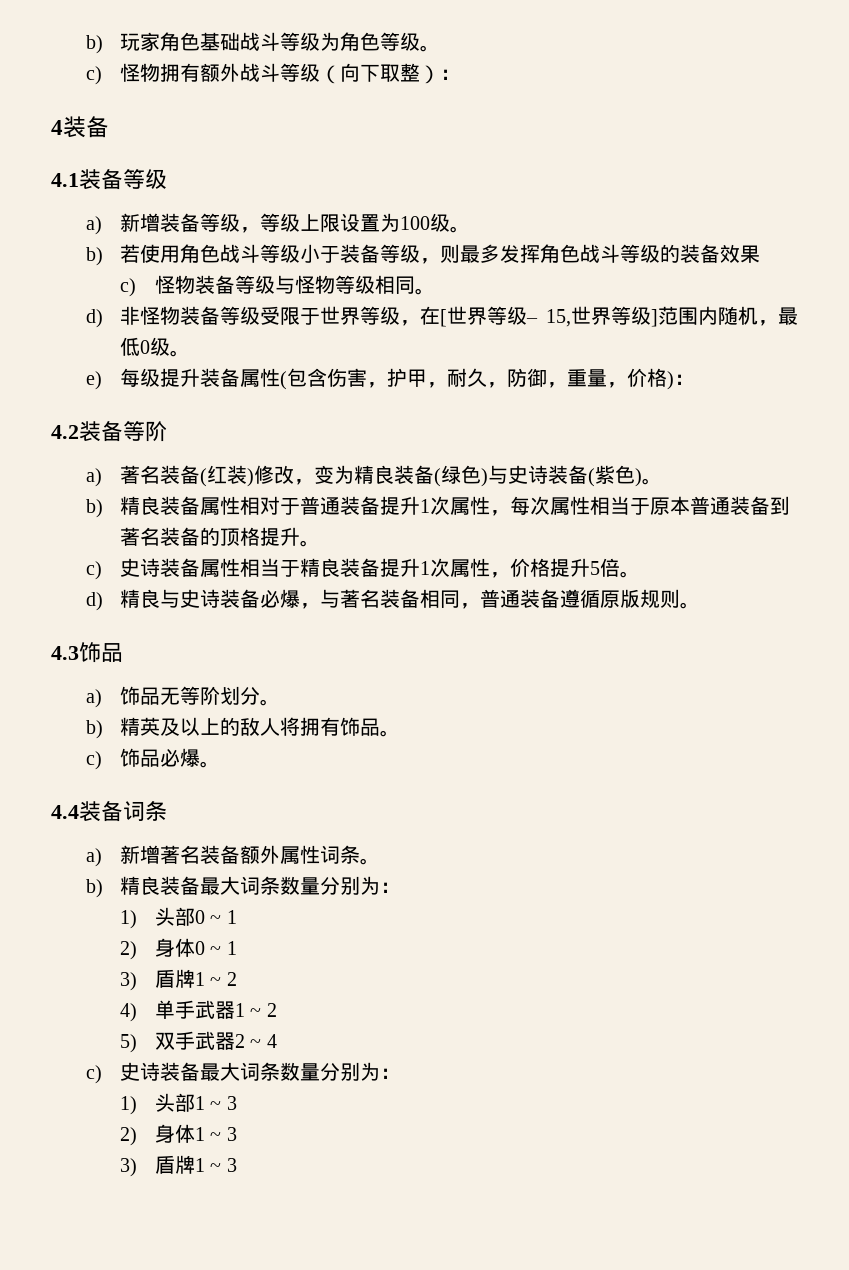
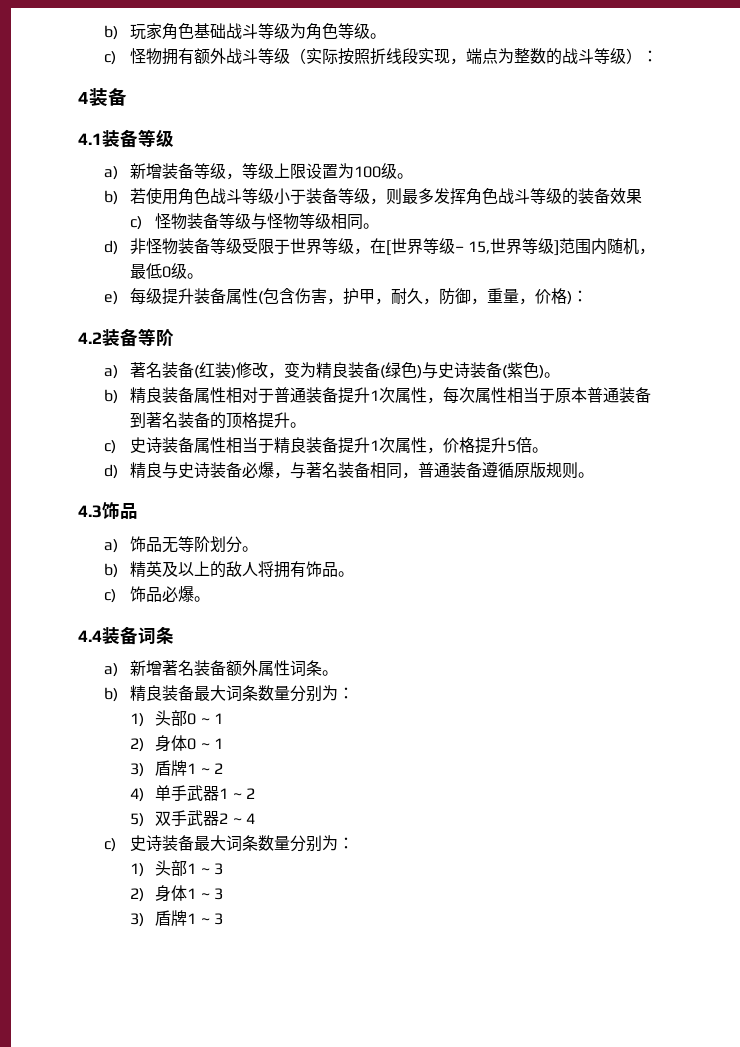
- c)怪物拥有额外战斗等级（向下取整）：
+ c)怪物拥有额外战斗等级（实际按照折线段实现，端点为整数的战斗等级）：

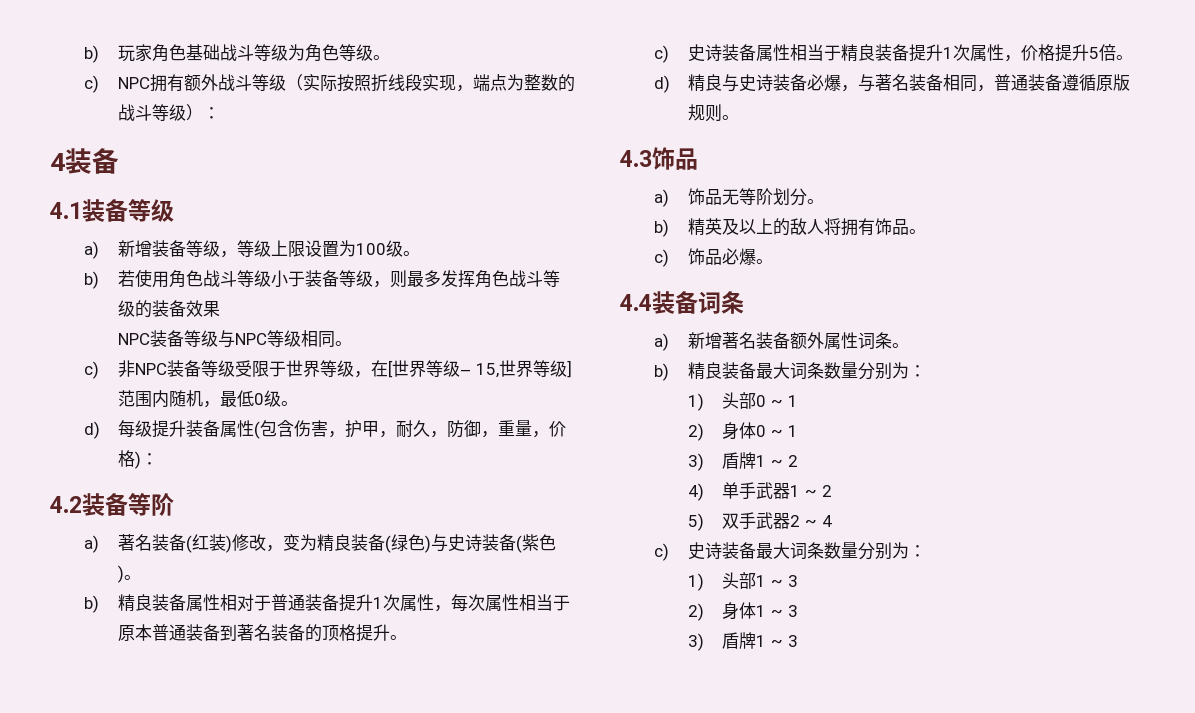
- c)怪物拥有额外战斗等级（实际按照折线段实现，端点为整数的战斗等级）：
+ c) NPC拥有额外战斗等级（实际按照折线段实现，端点为整数的战斗等级）：
- c)怪物装备等级与怪物等级相同。
+ NPC装备等级与NPC等级相同。
- d)非怪物装备等级受限于世界等级，在[世界等级– 15,世界等级]范围内随机，最低0级。
+ c)非NPC装备等级受限于世界等级，在[世界等级– 15,世界等级]范围内随机，最低0级。
- e)每级提升装备属性(包含伤害，护甲，耐久，防御，重量，价格)：
+ d)每级提升装备属性(包含伤害，护甲，耐久，防御，重量，价格)：

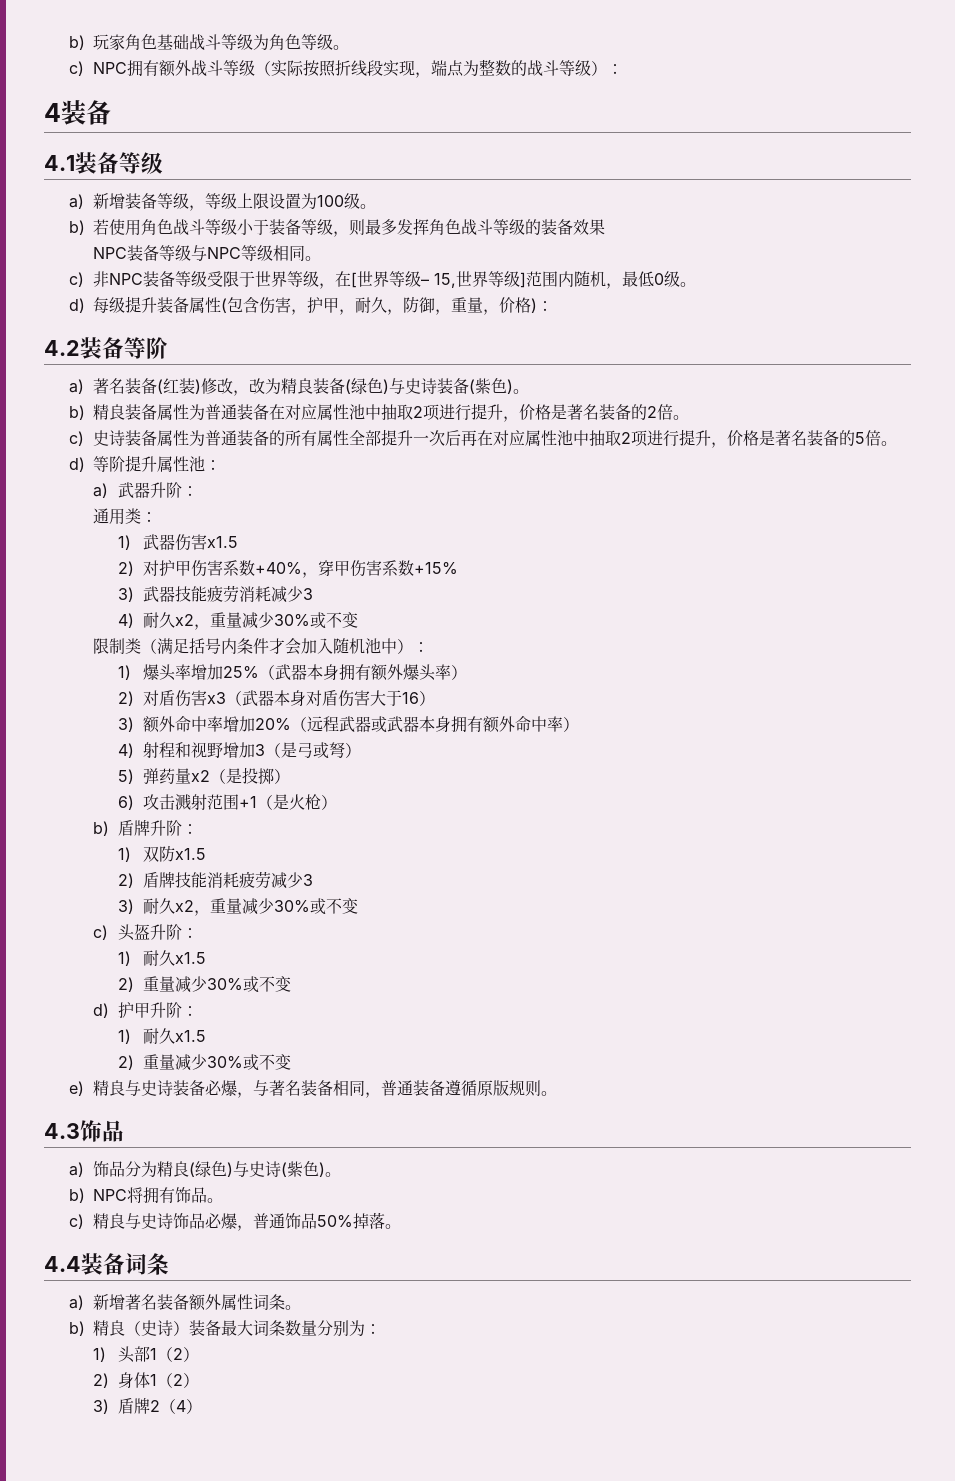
- a)著名装备(红装)修改，变为精良装备(绿色)与史诗装备(紫色)。
+ a)著名装备(红装)修改，改为精良装备(绿色)与史诗装备(紫色)。
- b)精良装备属性相对于普通装备提升1次属性，每次属性相当于原本普通装备到著名装备的顶格提升。
+ b)精良装备属性为普通装备在对应属性池中抽取2项进行提升，价格是著名装备的2倍。
- c)史诗装备属性相当于精良装备提升1次属性，价格提升5倍。
- d)精良与史诗装备必爆，与著名装备相同，普通装备遵循原版规则。
+ c)史诗装备属性为普通装备的所有属性全部提升一次后再在对应属性池中抽取2项进行提升，价格是著名装备的5倍。
+ d)等阶提升属性池：
+ a)武器升阶：
+ 通用类：
+ 1)武器伤害x1.5
+ 2)对护甲伤害系数+40%，穿甲伤害系数+15%
+ 3)武器技能疲劳消耗减少3
+ 4)耐久x2，重量减少30%或不变
+ 限制类（满足括号内条件才会加入随机池中）：
+ 1)爆头率增加25%（武器本身拥有额外爆头率）
+ 2)对盾伤害x3（武器本身对盾伤害大于16）
+ 3)额外命中率增加20%（远程武器或武器本身拥有额外命中率）
+ 4)射程和视野增加3（是弓或弩）
+ 5)弹药量x2（是投掷）
+ 6)攻击溅射范围+1（是火枪）
+ b)盾牌升阶：
+ 1)双防x1.5
+ 2)盾牌技能消耗疲劳减少3
+ 3)耐久x2，重量减少30%或不变
+ c)头盔升阶：
+ 1)耐久x1.5
+ 2)重量减少30%或不变
+ d)护甲升阶：
+ 1)耐久x1.5
+ 2)重量减少30%或不变
+ e)精良与史诗装备必爆，与著名装备相同，普通装备遵循原版规则。
- a)饰品无等阶划分。
- b)精英及以上的敌人将拥有饰品。
- c)饰品必爆。
+ a)饰品分为精良(绿色)与史诗(紫色)。
+ b) NPC将拥有饰品。
+ c)精良与史诗饰品必爆，普通饰品50%掉落。
- b)精良装备最大词条数量分别为：
- 1)头部0 ~ 1
- 2)身体0 ~ 1
- 3)盾牌1 ~ 2
- 4)单手武器1 ~ 2
- 5)双手武器2 ~ 4
- c)史诗装备最大词条数量分别为：
+ b)精良（史诗）装备最大词条数量分别为：
- 1)头部1 ~ 3
+ 1)头部1（2）
- 2)身体1 ~ 3
- 3)盾牌1 ~ 3
+ 2)身体1（2）
+ 3)盾牌2（4）

